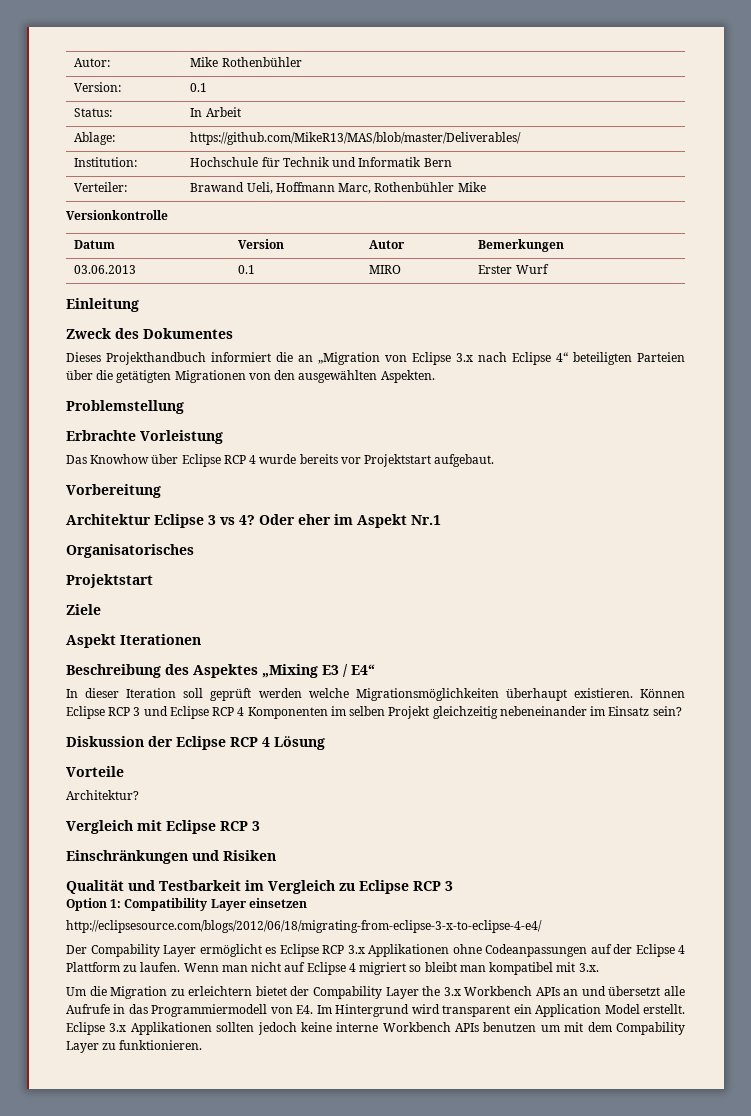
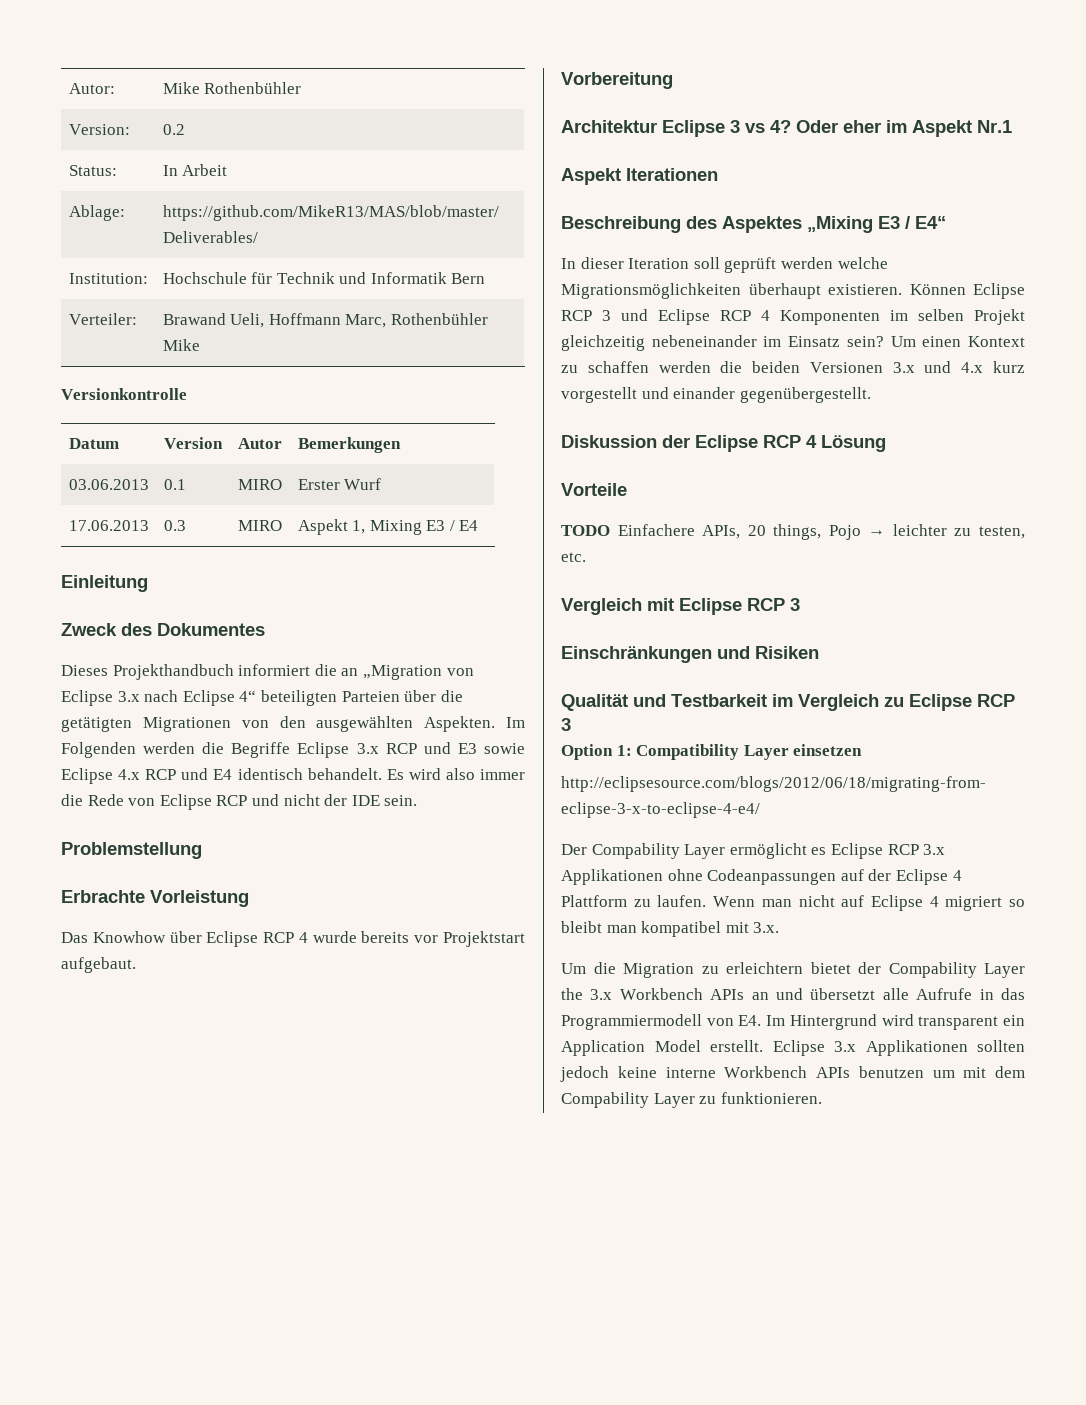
- Version: | 0.1
+ Version: | 0.2
+ 17.06.2013 | 0.3 | MIRO | Aspekt 1, Mixing E3 / E4
+ Im Folgenden werden die Begriffe Eclipse 3.x RCP und E3 sowie Eclipse 4.x RCP und E4 identisch behandelt. Es wird also immer die Rede von Eclipse RCP und nicht der IDE sein.
- Organisatorisches
- Projektstart
- Ziele
+ Um einen Kontext zu schaffen werden die beiden Versionen 3.x und 4.x kurz vorgestellt und einander gegenübergestellt.
- Architektur?
+ TODO Einfachere APIs, 20 things, Pojo → leichter zu testen, etc.

